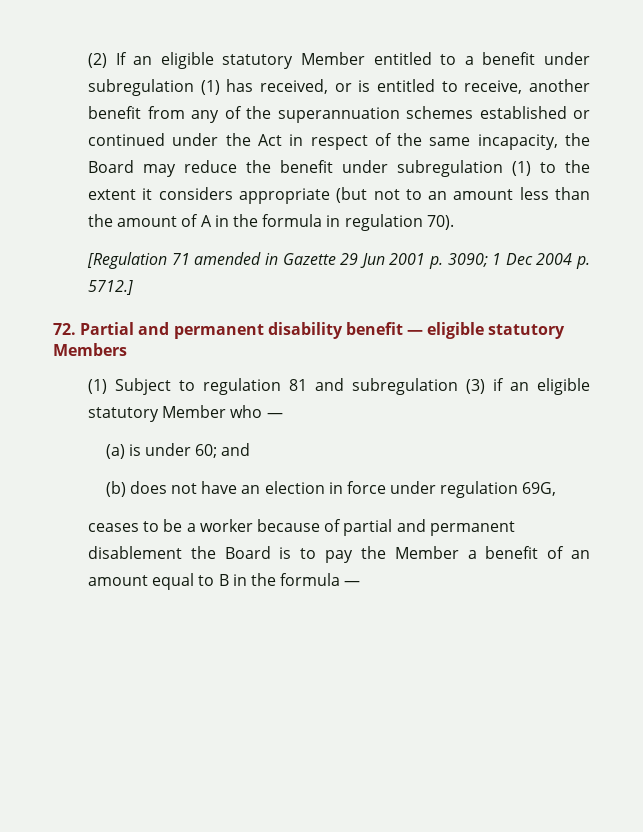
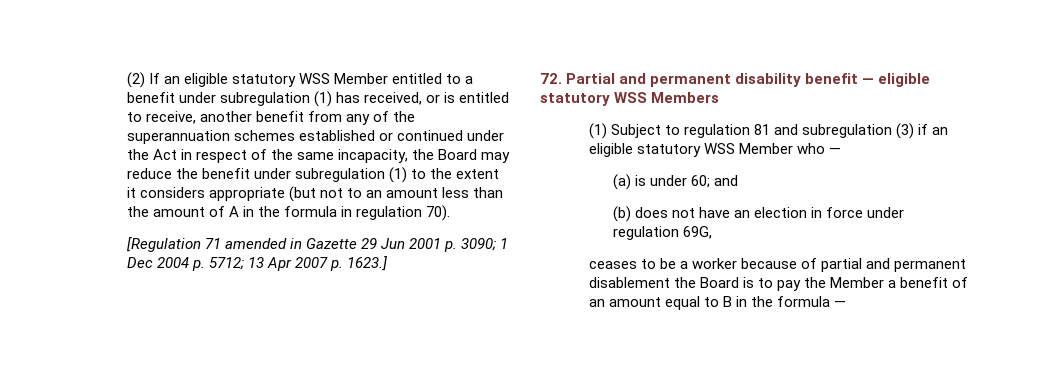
- (2) If an eligible statutory Member entitled to a benefit under subregulation (1) has received, or is entitled to receive, another benefit from any of the superannuation schemes established or continued under the Act in respect of the same incapacity, the Board may reduce the benefit under subregulation (1) to the extent it considers appropriate (but not to an amount less than the amount of A in the formula in regulation 70).
+ (2) If an eligible statutory WSS Member entitled to a benefit under subregulation (1) has received, or is entitled to receive, another benefit from any of the superannuation schemes established or continued under the Act in respect of the same incapacity, the Board may reduce the benefit under subregulation (1) to the extent it considers appropriate (but not to an amount less than the amount of A in the formula in regulation 70).
- [Regulation 71 amended in Gazette 29 Jun 2001 p. 3090; 1 Dec 2004 p. 5712.]
+ [Regulation 71 amended in Gazette 29 Jun 2001 p. 3090; 1 Dec 2004 p. 5712; 13 Apr 2007 p. 1623.]
- 72. Partial and permanent disability benefit — eligible statutory Members
+ 72. Partial and permanent disability benefit — eligible statutory WSS Members
- (1) Subject to regulation 81 and subregulation (3) if an eligible statutory Member who —
+ (1) Subject to regulation 81 and subregulation (3) if an eligible statutory WSS Member who —

